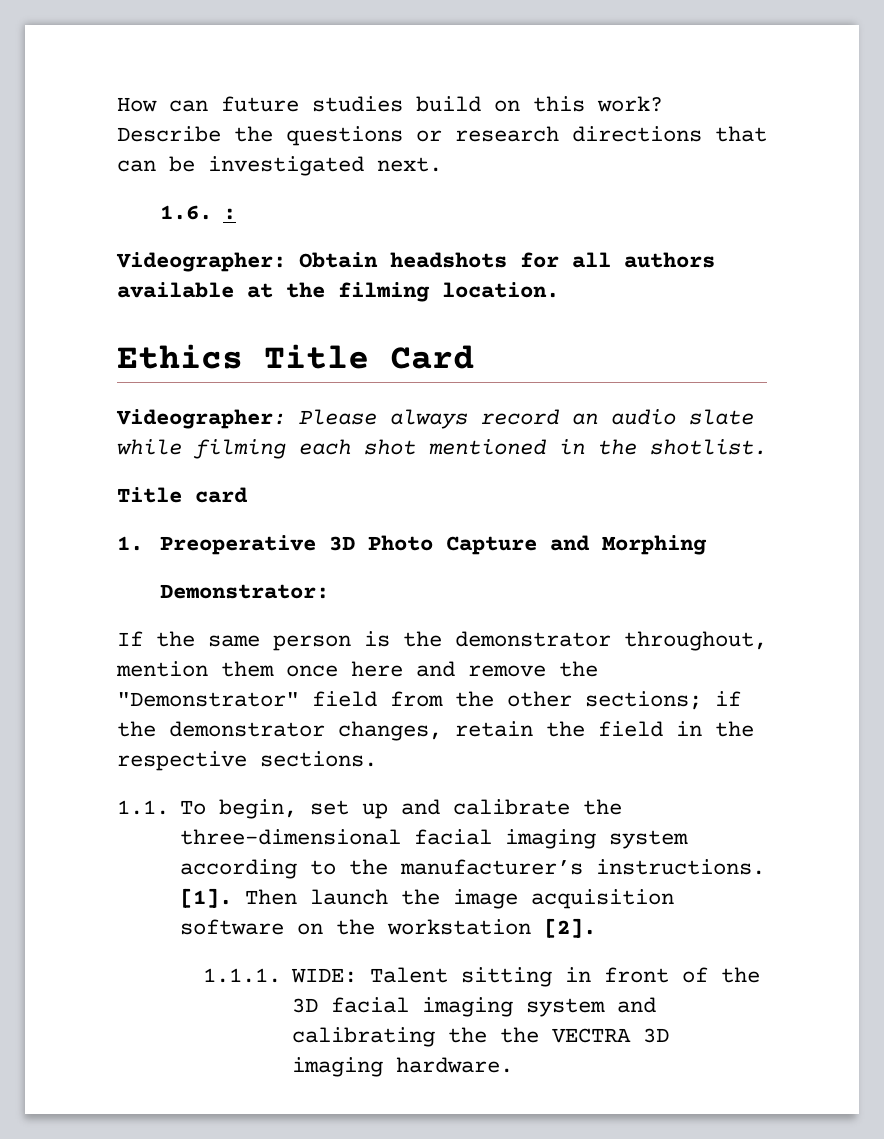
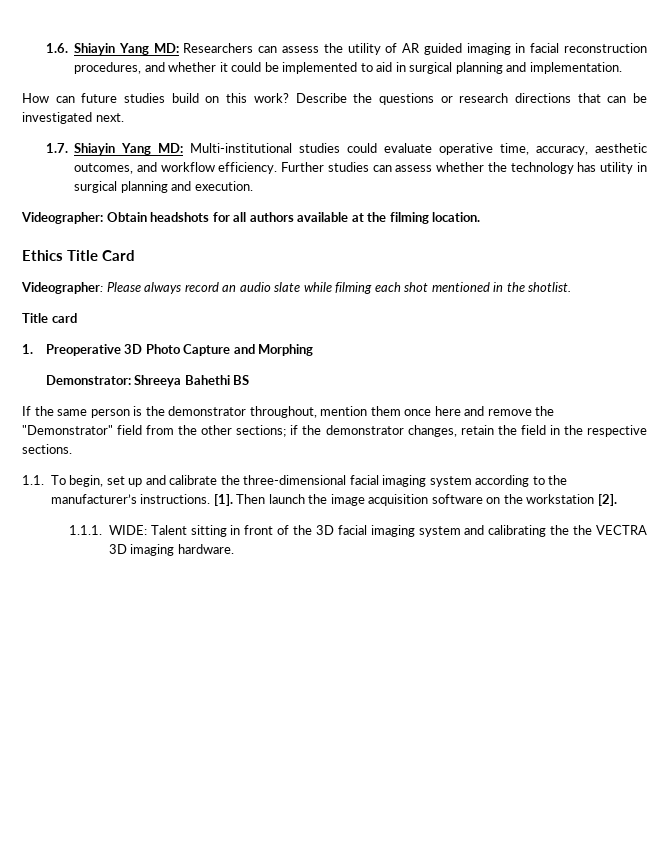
+ 1.6. Shiayin Yang MD: Researchers can assess the utility of AR guided imaging in facial reconstruction procedures, and whether it could be implemented to aid in surgical planning and implementation.
- 1.6. :
+ 1.7. Shiayin Yang MD: Multi-institutional studies could evaluate operative time, accuracy, aesthetic outcomes, and workflow efficiency. Further studies can assess whether the technology has utility in surgical planning and execution.
- Demonstrator:
+ Demonstrator: Shreeya Bahethi BS

